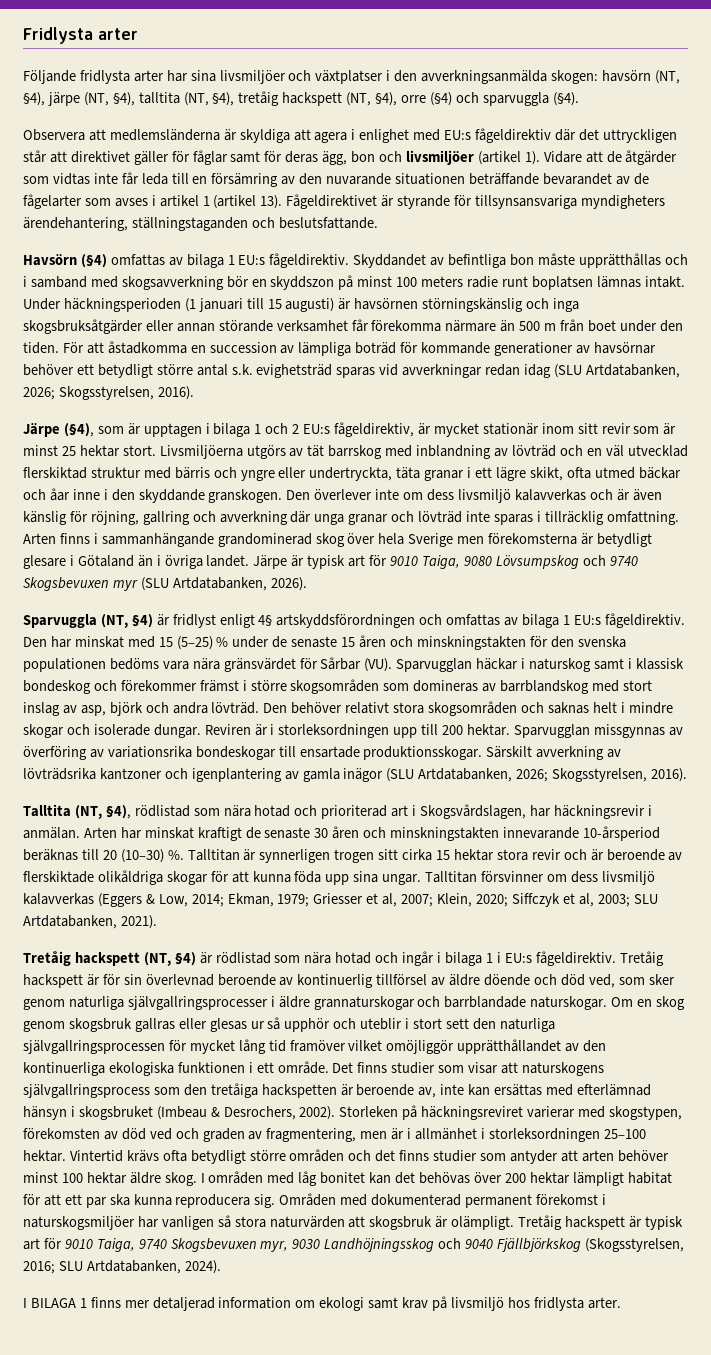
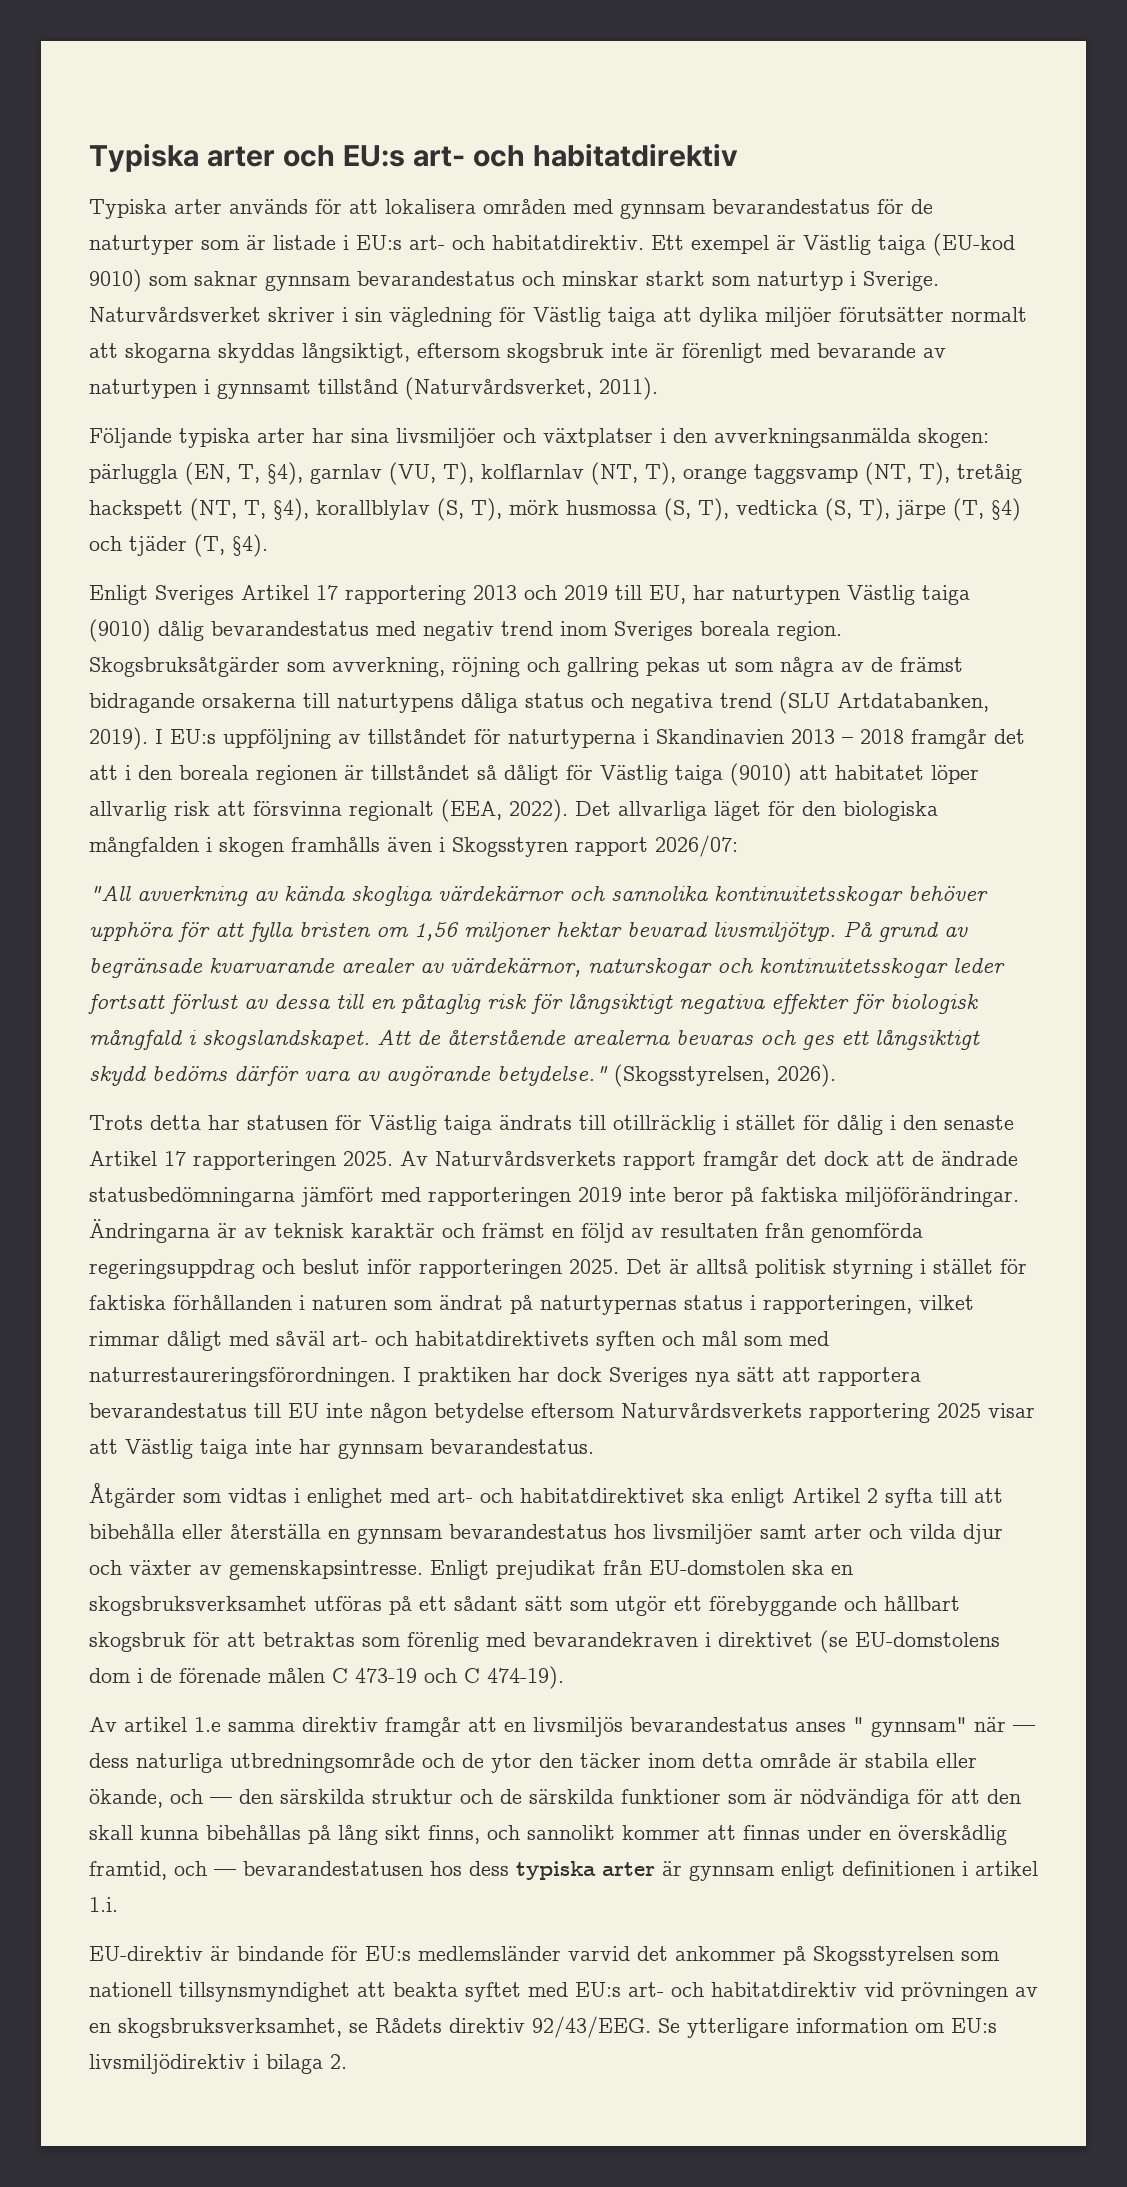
- Fridlysta arter
+ Typiska arter och EU:s art- och habitatdirektiv
+ Typiska arter används för att lokalisera områden med gynnsam bevarandestatus för de naturtyper som är listade i EU:s art- och habitatdirektiv. Ett exempel är Västlig taiga (EU-kod 9010) som saknar gynnsam bevarandestatus och minskar starkt som naturtyp i Sverige. Naturvårdsverket skriver i sin vägledning för Västlig taiga att dylika miljöer förutsätter normalt att skogarna skyddas långsiktigt, eftersom skogsbruk inte är förenligt med bevarande av naturtypen i gynnsamt tillstånd (Naturvårdsverket, 2011).
- Följande fridlysta arter har sina livsmiljöer och växtplatser i den avverkningsanmälda skogen: havsörn (NT, §4), järpe (NT, §4), talltita (NT, §4), tretåig hackspett (NT, §4), orre (§4) och sparvuggla (§4).
- Observera att medlemsländerna är skyldiga att agera i enlighet med EU:s fågeldirektiv där det uttryckligen står att direktivet gäller för fåglar samt för deras ägg, bon och livsmiljöer (artikel 1). Vidare att de åtgärder som vidtas inte får leda till en försämring av den nuvarande situationen beträffande bevarandet av de fågelarter som avses i artikel 1 (artikel 13). Fågeldirektivet är styrande för tillsynsansvariga myndigheters ärendehantering, ställningstaganden och beslutsfattande.
- Havsörn (§4) omfattas av bilaga 1 EU:s fågeldirektiv. Skyddandet av befintliga bon måste upprätthållas och i samband med skogsavverkning bör en skyddszon på minst 100 meters radie runt boplatsen lämnas intakt. Under häckningsperioden (1 januari till 15 augusti) är havsörnen störningskänslig och inga skogsbruksåtgärder eller annan störande verksamhet får förekomma närmare än 500 m från boet under den tiden. För att åstadkomma en succession av lämpliga boträd för kommande generationer av havsörnar behöver ett betydligt större antal s.k. evighetsträd sparas vid avverkningar redan idag (SLU Artdatabanken, 2026; Skogsstyrelsen, 2016).
- Järpe (§4), som är upptagen i bilaga 1 och 2 EU:s fågeldirektiv, är mycket stationär inom sitt revir som är minst 25 hektar stort. Livsmiljöerna utgörs av tät barrskog med inblandning av lövträd och en väl utvecklad flerskiktad struktur med bärris och yngre eller undertryckta, täta granar i ett lägre skikt, ofta utmed bäckar och åar inne i den skyddande granskogen. Den överlever inte om dess livsmiljö kalavverkas och är även känslig för röjning, gallring och avverkning där unga granar och lövträd inte sparas i tillräcklig omfattning. Arten finns i sammanhängande grandominerad skog över hela Sverige men förekomsterna är betydligt glesare i Götaland än i övriga landet. Järpe är typisk art för 9010 Taiga, 9080 Lövsumpskog och 9740 Skogsbevuxen myr (SLU Artdatabanken, 2026).
- Sparvuggla (NT, §4) är fridlyst enligt 4§ artskyddsförordningen och omfattas av bilaga 1 EU:s fågeldirektiv. Den har minskat med 15 (5–25) % under de senaste 15 åren och minskningstakten för den svenska populationen bedöms vara nära gränsvärdet för Sårbar (VU). Sparvugglan häckar i naturskog samt i klassisk bondeskog och förekommer främst i större skogsområden som domineras av barrblandskog med stort inslag av asp, björk och andra lövträd. Den behöver relativt stora skogsområden och saknas helt i mindre skogar och isolerade dungar. Reviren är i storleksordningen upp till 200 hektar. Sparvugglan missgynnas av överföring av variationsrika bondeskogar till ensartade produktionsskogar. Särskilt avverkning av lövträdsrika kantzoner och igenplantering av gamla inägor (SLU Artdatabanken, 2026; Skogsstyrelsen, 2016).
- Talltita (NT, §4), rödlistad som nära hotad och prioriterad art i Skogsvårdslagen, har häckningsrevir i anmälan. Arten har minskat kraftigt de senaste 30 åren och minskningstakten innevarande 10-årsperiod beräknas till 20 (10–30) %. Talltitan är synnerligen trogen sitt cirka 15 hektar stora revir och är beroende av flerskiktade olikåldriga skogar för att kunna föda upp sina ungar. Talltitan försvinner om dess livsmiljö kalavverkas (Eggers & Low, 2014; Ekman, 1979; Griesser et al, 2007; Klein, 2020; Siffczyk et al, 2003; SLU Artdatabanken, 2021).
- Tretåig hackspett (NT, §4) är rödlistad som nära hotad och ingår i bilaga 1 i EU:s fågeldirektiv. Tretåig hackspett är för sin överlevnad beroende av kontinuerlig tillförsel av äldre döende och död ved, som sker genom naturliga självgallringsprocesser i äldre grannaturskogar och barrblandade naturskogar. Om en skog genom skogsbruk gallras eller glesas ur så upphör och uteblir i stort sett den naturliga självgallringsprocessen för mycket lång tid framöver vilket omöjliggör upprätthållandet av den kontinuerliga ekologiska funktionen i ett område. Det finns studier som visar att naturskogens självgallringsprocess som den tretåiga hackspetten är beroende av, inte kan ersättas med efterlämnad hänsyn i skogsbruket (Imbeau & Desrochers, 2002). Storleken på häckningsreviret varierar med skogstypen, förekomsten av död ved och graden av fragmentering, men är i allmänhet i storleksordningen 25–100 hektar. Vintertid krävs ofta betydligt större områden och det finns studier som antyder att arten behöver minst 100 hektar äldre skog. I områden med låg bonitet kan det behövas över 200 hektar lämpligt habitat för att ett par ska kunna reproducera sig. Områden med dokumenterad permanent förekomst i naturskogsmiljöer har vanligen så stora naturvärden att skogsbruk är olämpligt. Tretåig hackspett är typisk art för 9010 Taiga, 9740 Skogsbevuxen myr, 9030 Landhöjningsskog och 9040 Fjällbjörkskog (Skogsstyrelsen, 2016; SLU Artdatabanken, 2024).
- I BILAGA 1 finns mer detaljerad information om ekologi samt krav på livsmiljö hos fridlysta arter.
+ Följande typiska arter har sina livsmiljöer och växtplatser i den avverkningsanmälda skogen: pärluggla (EN, T, §4), garnlav (VU, T), kolflarnlav (NT, T), orange taggsvamp (NT, T), tretåig hackspett (NT, T, §4), korallblylav (S, T), mörk husmossa (S, T), vedticka (S, T), järpe (T, §4) och tjäder (T, §4).
+ Enligt Sveriges Artikel 17 rapportering 2013 och 2019 till EU, har naturtypen Västlig taiga (9010) dålig bevarandestatus med negativ trend inom Sveriges boreala region. Skogsbruksåtgärder som avverkning, röjning och gallring pekas ut som några av de främst bidragande orsakerna till naturtypens dåliga status och negativa trend (SLU Artdatabanken, 2019). I EU:s uppföljning av tillståndet för naturtyperna i Skandinavien 2013 – 2018 framgår det att i den boreala regionen är tillståndet så dåligt för Västlig taiga (9010) att habitatet löper allvarlig risk att försvinna regionalt (EEA, 2022). Det allvarliga läget för den biologiska mångfalden i skogen framhålls även i Skogsstyren rapport 2026/07:
+ "All avverkning av kända skogliga värdekärnor och sannolika kontinuitetsskogar behöver upphöra för att fylla bristen om 1,56 miljoner hektar bevarad livsmiljötyp. På grund av begränsade kvarvarande arealer av värdekärnor, naturskogar och kontinuitetsskogar leder fortsatt förlust av dessa till en påtaglig risk för långsiktigt negativa effekter för biologisk mångfald i skogslandskapet. Att de återstående arealerna bevaras och ges ett långsiktigt skydd bedöms därför vara av avgörande betydelse." (Skogsstyrelsen, 2026).
+ Trots detta har statusen för Västlig taiga ändrats till otillräcklig i stället för dålig i den senaste Artikel 17 rapporteringen 2025. Av Naturvårdsverkets rapport framgår det dock att de ändrade statusbedömningarna jämfört med rapporteringen 2019 inte beror på faktiska miljöförändringar. Ändringarna är av teknisk karaktär och främst en följd av resultaten från genomförda regeringsuppdrag och beslut inför rapporteringen 2025. Det är alltså politisk styrning i stället för faktiska förhållanden i naturen som ändrat på naturtypernas status i rapporteringen, vilket rimmar dåligt med såväl art- och habitatdirektivets syften och mål som med naturrestaureringsförordningen. I praktiken har dock Sveriges nya sätt att rapportera bevarandestatus till EU inte någon betydelse eftersom Naturvårdsverkets rapportering 2025 visar att Västlig taiga inte har gynnsam bevarandestatus.
+ Åtgärder som vidtas i enlighet med art- och habitatdirektivet ska enligt Artikel 2 syfta till att bibehålla eller återställa en gynnsam bevarandestatus hos livsmiljöer samt arter och vilda djur och växter av gemenskapsintresse. Enligt prejudikat från EU-domstolen ska en skogsbruksverksamhet utföras på ett sådant sätt som utgör ett förebyggande och hållbart skogsbruk för att betraktas som förenlig med bevarandekraven i direktivet (se EU-domstolens dom i de förenade målen C 473-19 och C 474-19).
+ Av artikel 1.e samma direktiv framgår att en livsmiljös bevarandestatus anses " gynnsam" när — dess naturliga utbredningsområde och de ytor den täcker inom detta område är stabila eller ökande, och — den särskilda struktur och de särskilda funktioner som är nödvändiga för att den skall kunna bibehållas på lång sikt finns, och sannolikt kommer att finnas under en överskådlig framtid, och — bevarandestatusen hos dess typiska arter är gynnsam enligt definitionen i artikel 1.i.
+ EU-direktiv är bindande för EU:s medlemsländer varvid det ankommer på Skogsstyrelsen som nationell tillsynsmyndighet att beakta syftet med EU:s art- och habitatdirektiv vid prövningen av en skogsbruksverksamhet, se Rådets direktiv 92/43/EEG. Se ytterligare information om EU:s livsmiljödirektiv i bilaga 2.

